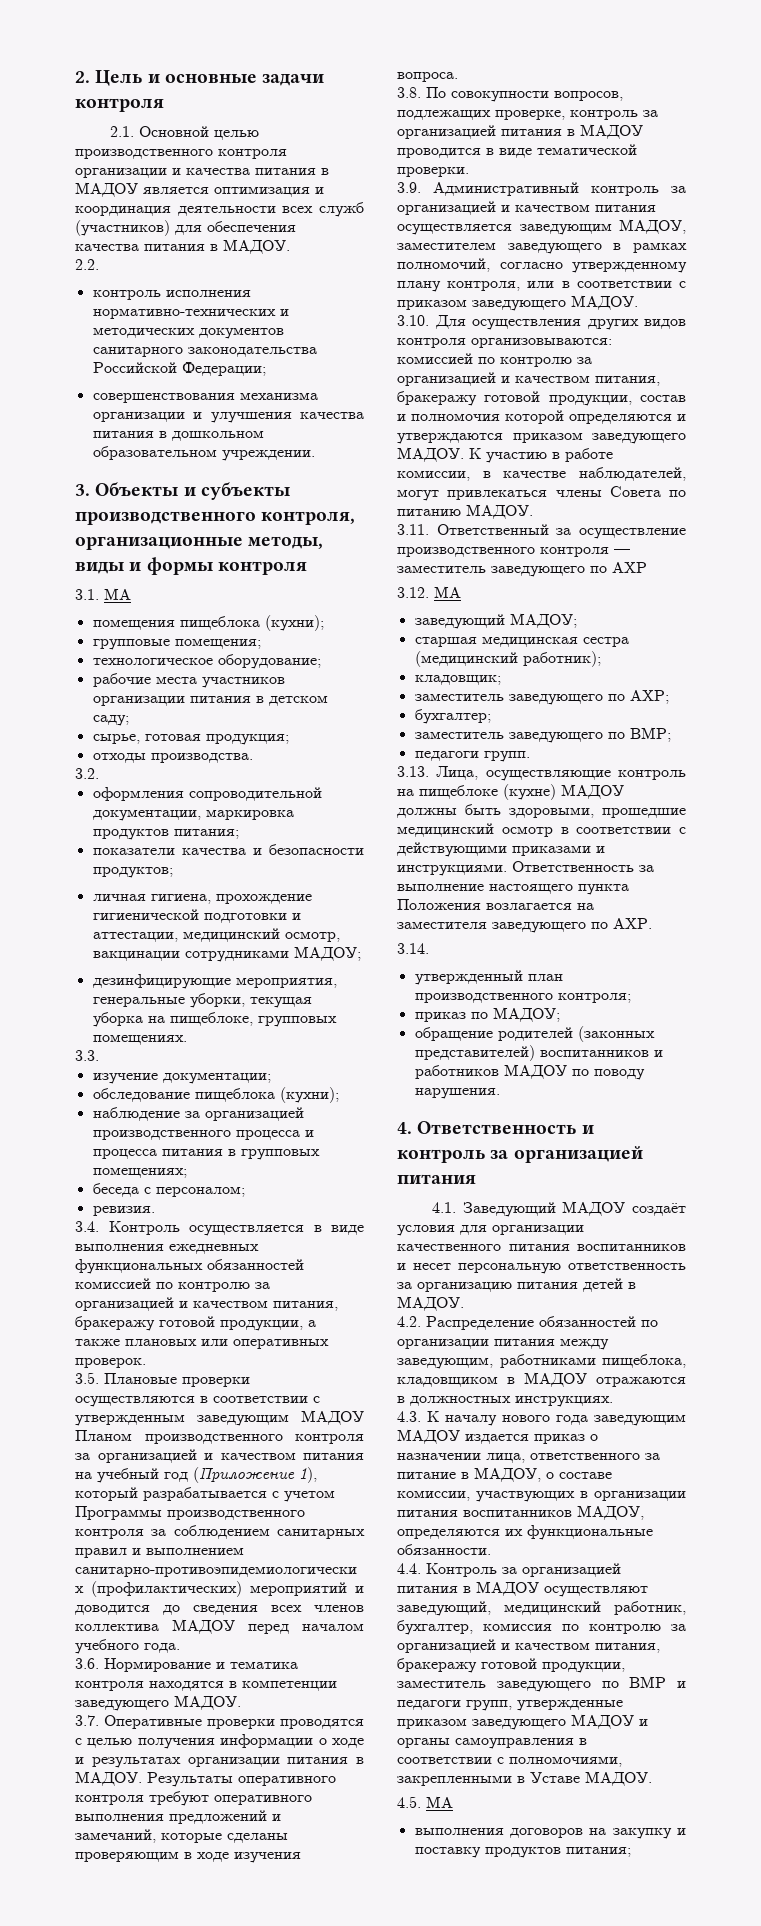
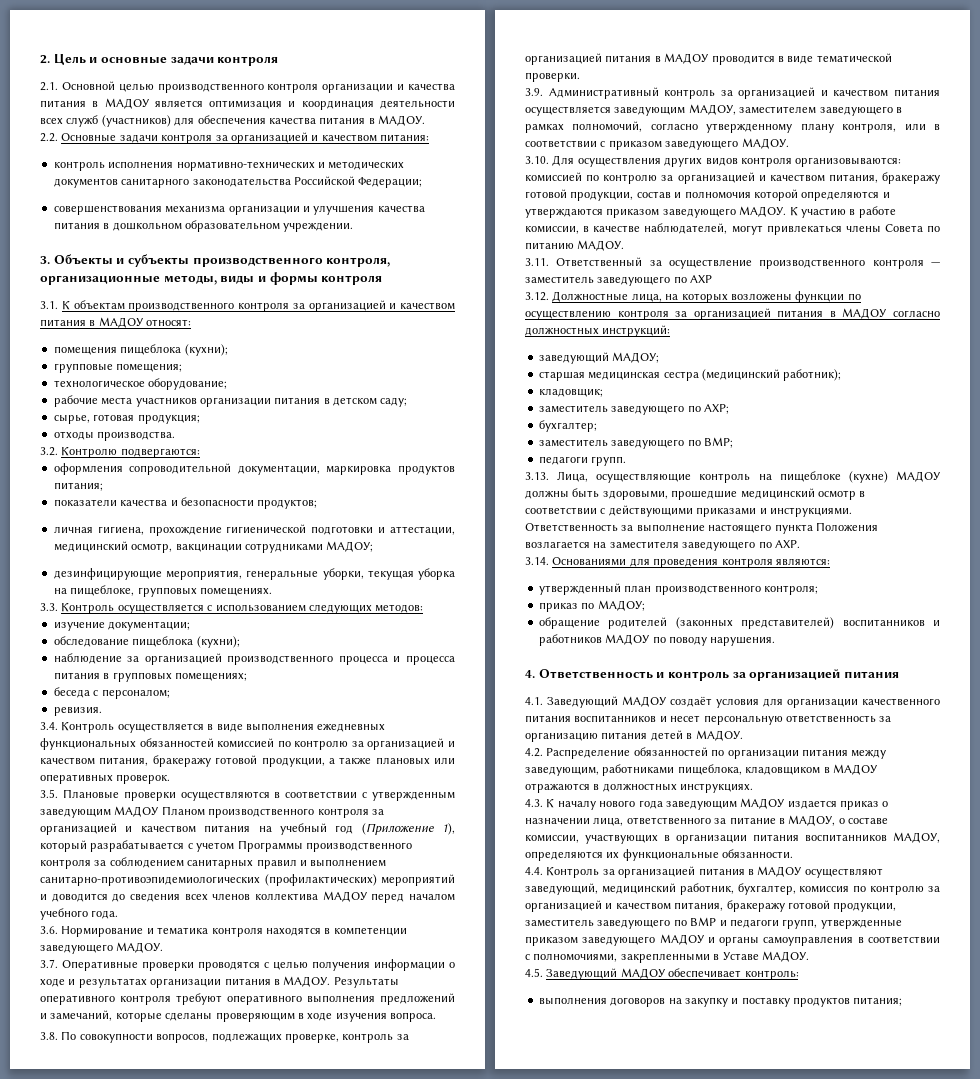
- 2.2.
+ 2.2. Основные задачи контроля за организацией и качеством питания:
- 3.1. МА
+ 3.1. К объектам производственного контроля за организацией и качеством питания в МАДОУ относят:
- 3.2.
+ 3.2. Контролю подвергаются:
- 3.3.
+ 3.3. Контроль осуществляется с использованием следующих методов:
- 3.12. МА
+ 3.12. Должностные лица, на которых возложены функции по осуществлению контроля за организацией питания в МАДОУ согласно должностных инструкций:
- 3.14.
+ 3.14. Основаниями для проведения контроля являются:
- 4.5. МА
+ 4.5. Заведующий МАДОУ обеспечивает контроль:

